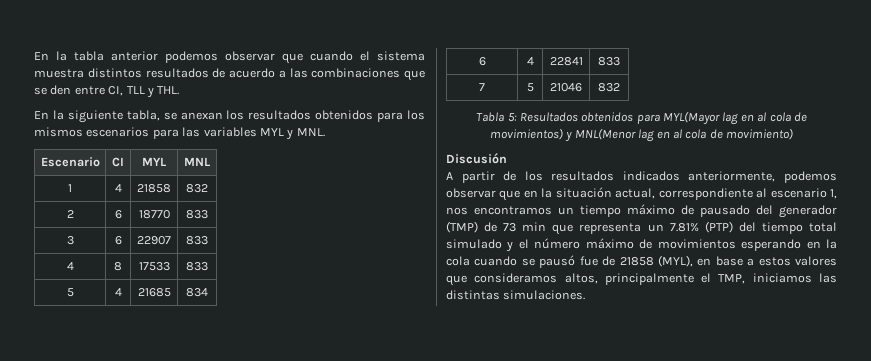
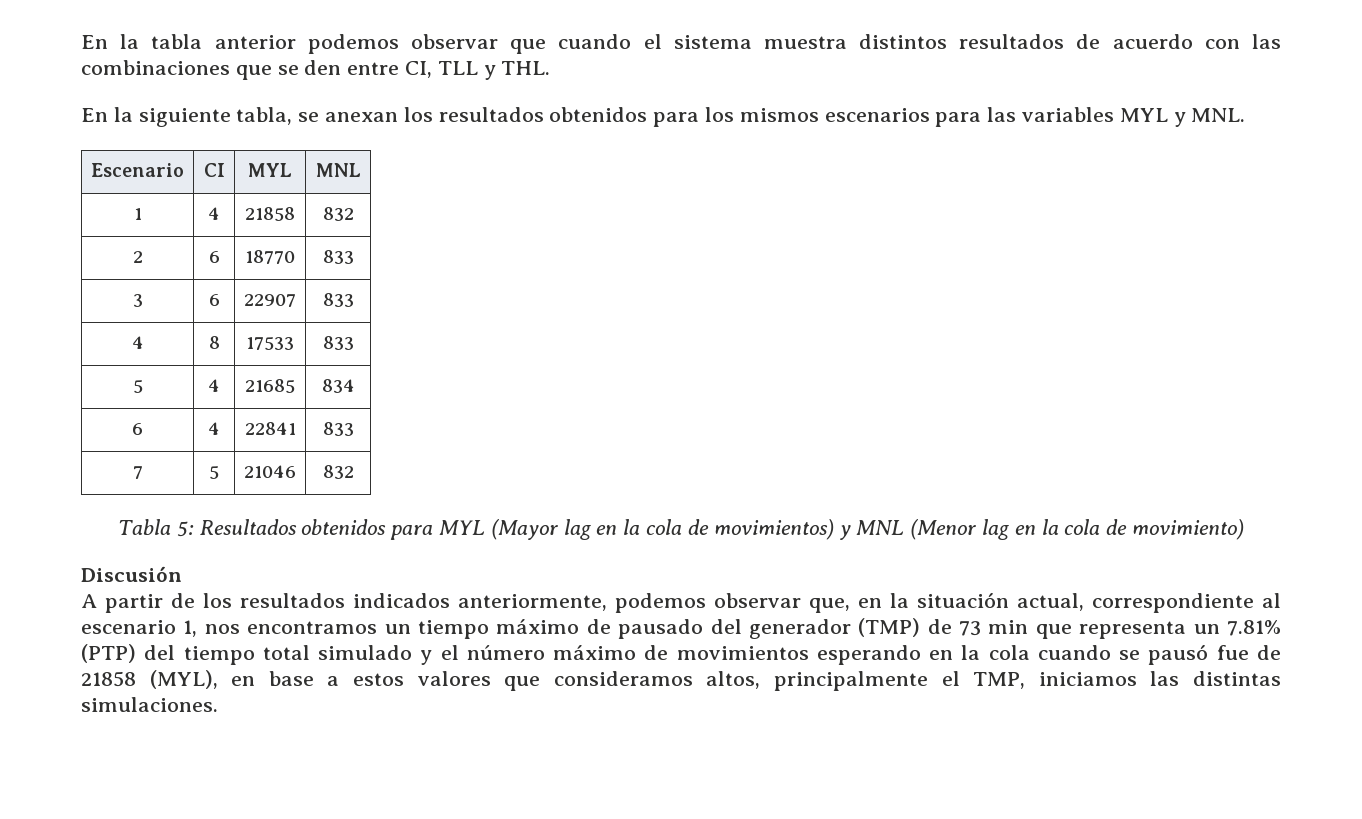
- En la tabla anterior podemos observar que cuando el sistema muestra distintos resultados de acuerdo a las combinaciones que se den entre CI, TLL y THL.
+ En la tabla anterior podemos observar que cuando el sistema muestra distintos resultados de acuerdo con las combinaciones que se den entre CI, TLL y THL.
- Tabla 5: Resultados obtenidos para MYL(Mayor lag en al cola de movimientos) y MNL(Menor lag en al cola de movimiento)
+ Tabla 5: Resultados obtenidos para MYL (Mayor lag en la cola de movimientos) y MNL (Menor lag en la cola de movimiento)
- A partir de los resultados indicados anteriormente, podemos observar que en la situación actual, correspondiente al escenario 1, nos encontramos un tiempo máximo de pausado del generador (TMP) de 73 min que representa un 7.81% (PTP) del tiempo total simulado y el número máximo de movimientos esperando en la cola cuando se pausó fue de 21858 (MYL), en base a estos valores que consideramos altos, principalmente el TMP, iniciamos las distintas simulaciones.
+ A partir de los resultados indicados anteriormente, podemos observar que, en la situación actual, correspondiente al escenario 1, nos encontramos un tiempo máximo de pausado del generador (TMP) de 73 min que representa un 7.81% (PTP) del tiempo total simulado y el número máximo de movimientos esperando en la cola cuando se pausó fue de 21858 (MYL), en base a estos valores que consideramos altos, principalmente el TMP, iniciamos las distintas simulaciones.

